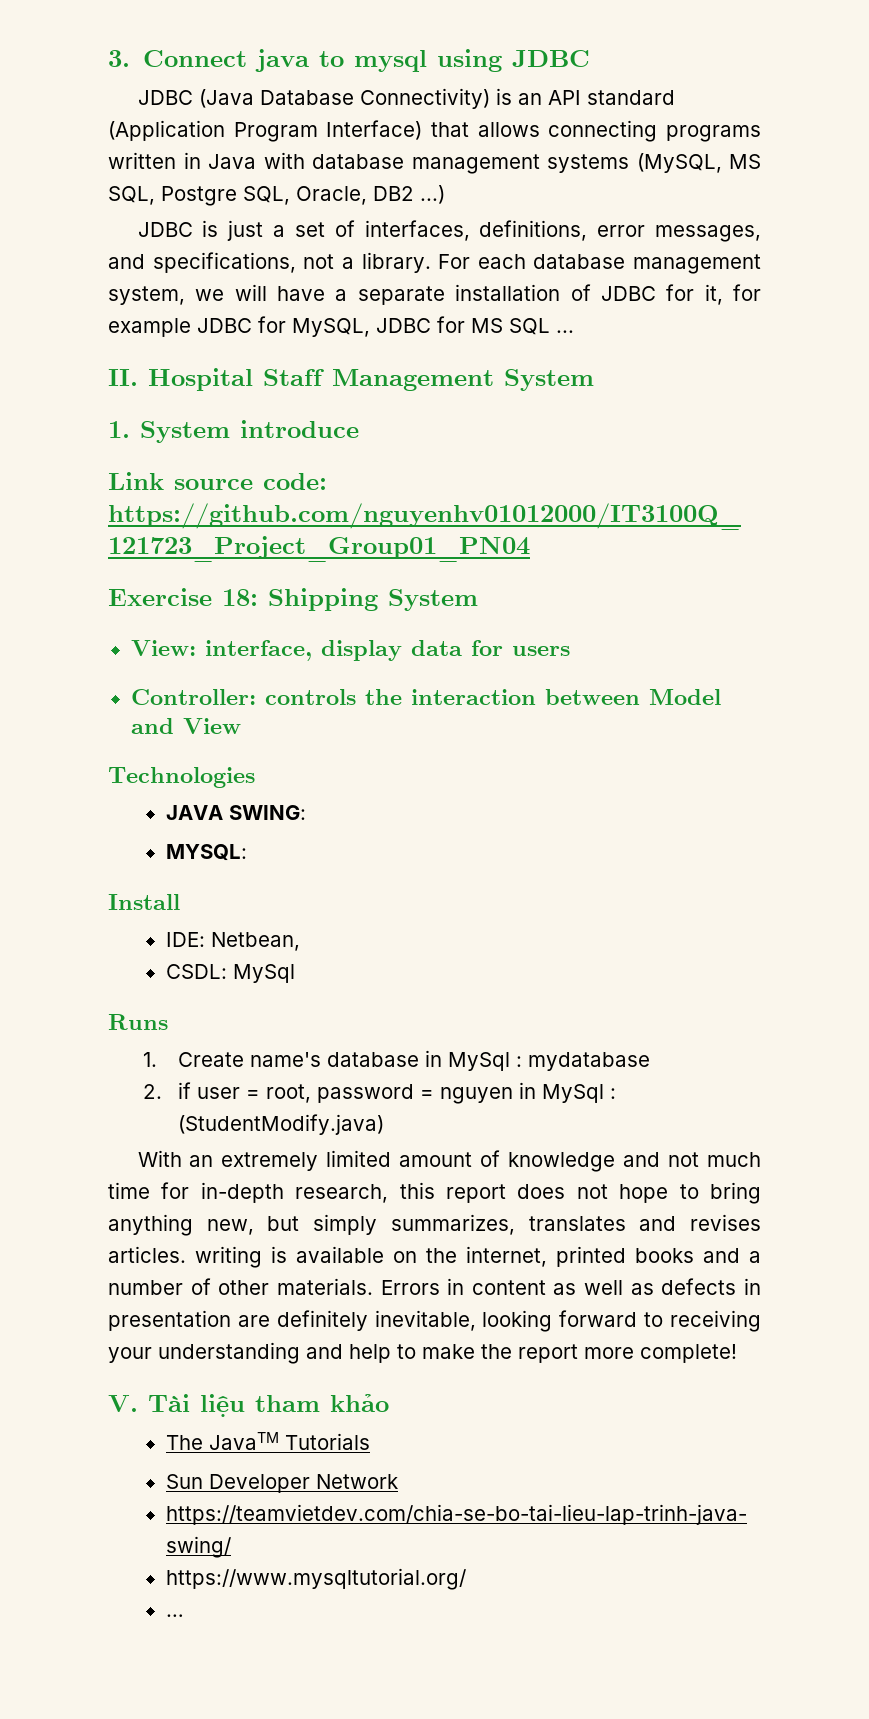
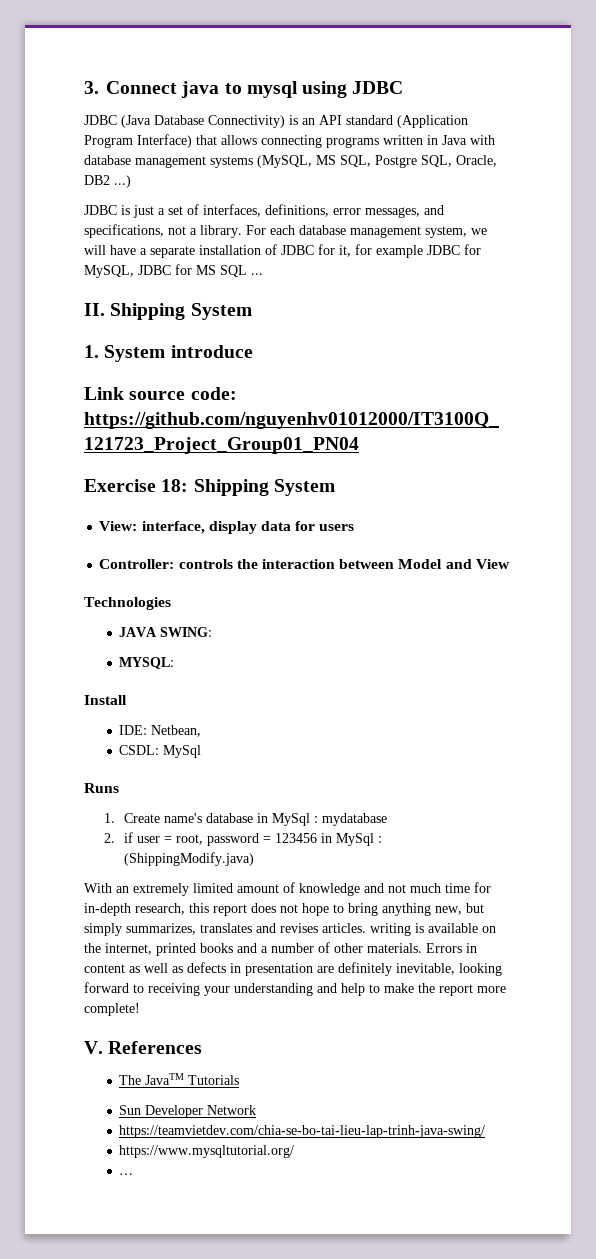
- II. Hospital Staff Management System
+ II. Shipping System
- 2. if user = root, password = nguyen in MySql : (StudentModify.java)
+ 2. if user = root, password = 123456 in MySql : (ShippingModify.java)
- V. Tài liệu tham khảo
+ V. References

